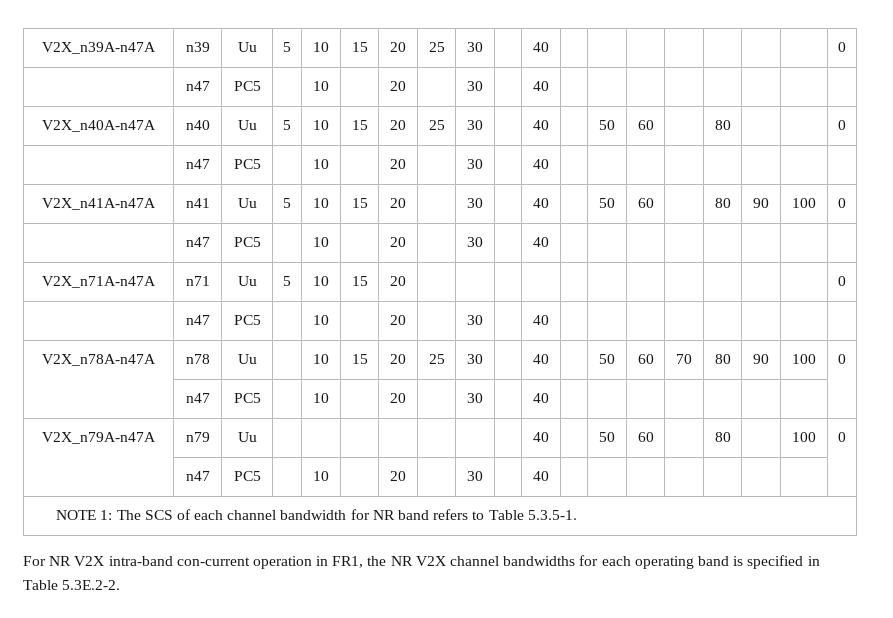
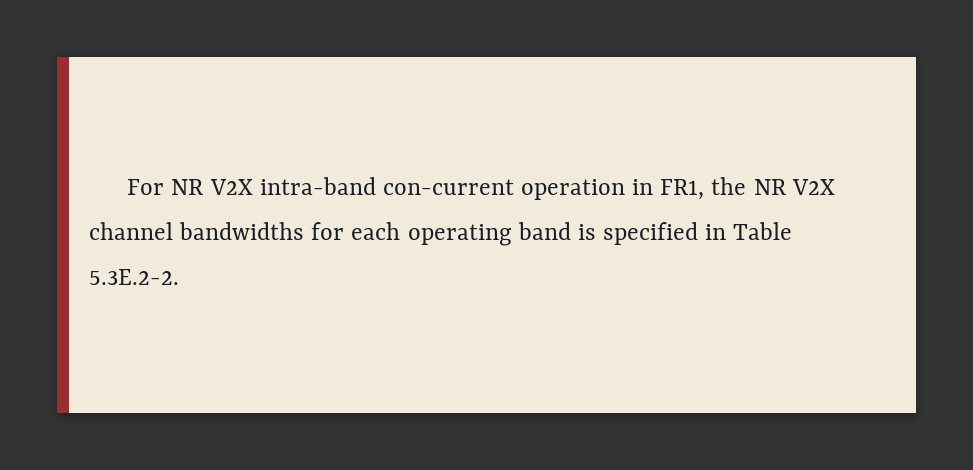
- V2X_n39A-n47A | n39 | Uu | 5 | 10 | 15 | 20 | 25 | 30 | | 40 | | | | | | | | 0
- | n47 | PC5 | | 10 | | 20 | | 30 | | 40 | | | | | | | |
- V2X_n40A-n47A | n40 | Uu | 5 | 10 | 15 | 20 | 25 | 30 | | 40 | | 50 | 60 | | 80 | | | 0
- | n47 | PC5 | | 10 | | 20 | | 30 | | 40 | | | | | | | |
- V2X_n41A-n47A | n41 | Uu | 5 | 10 | 15 | 20 | | 30 | | 40 | | 50 | 60 | | 80 | 90 | 100 | 0
- | n47 | PC5 | | 10 | | 20 | | 30 | | 40 | | | | | | | |
- V2X_n71A-n47A | n71 | Uu | 5 | 10 | 15 | 20 | | | | | | | | | | | | 0
- | n47 | PC5 | | 10 | | 20 | | 30 | | 40 | | | | | | | |
- V2X_n78A-n47A | n78 | Uu | | 10 | 15 | 20 | 25 | 30 | | 40 | | 50 | 60 | 70 | 80 | 90 | 100 | 0
- | n47 | PC5 | | 10 | | 20 | | 30 | | 40 | | | | | | | |
- V2X_n79A-n47A | n79 | Uu | | | | | | | | 40 | | 50 | 60 | | 80 | | 100 | 0
- | n47 | PC5 | | 10 | | 20 | | 30 | | 40 | | | | | | | |
- NOTE 1: The SCS of each channel bandwidth for NR band refers to Table 5.3.5-1.

